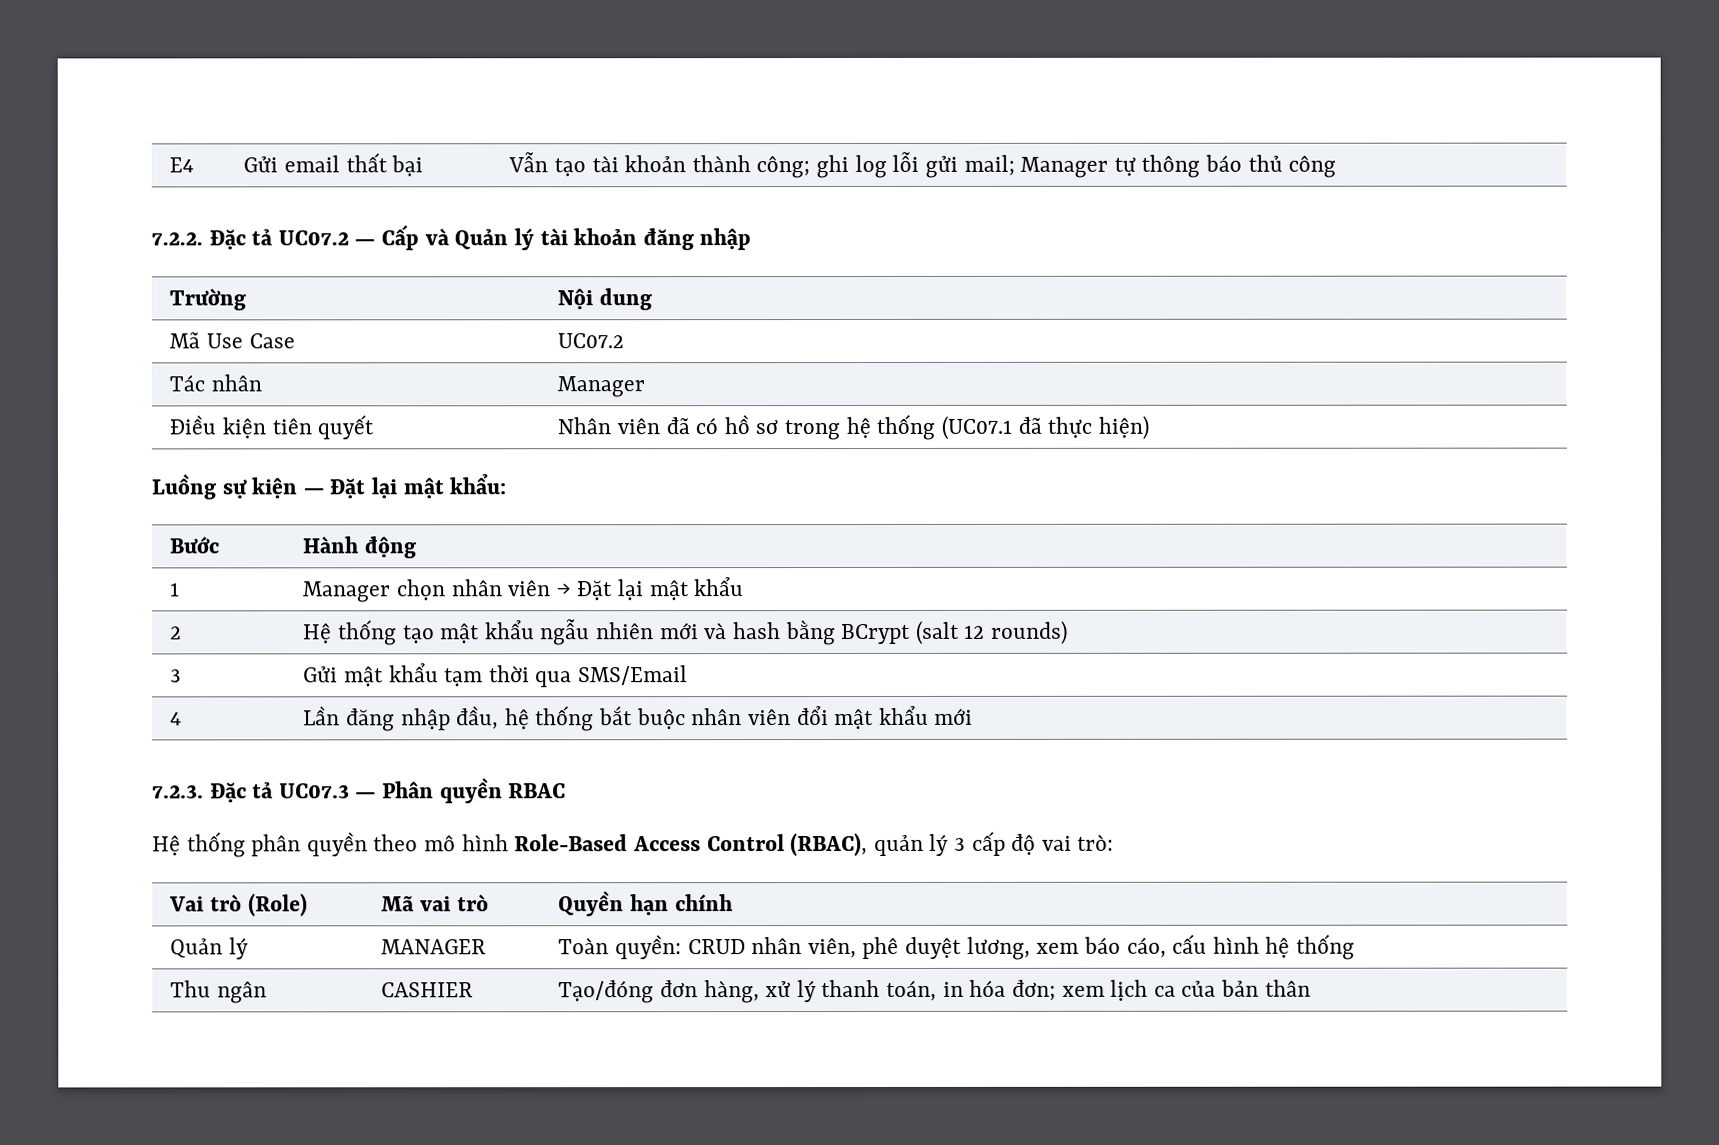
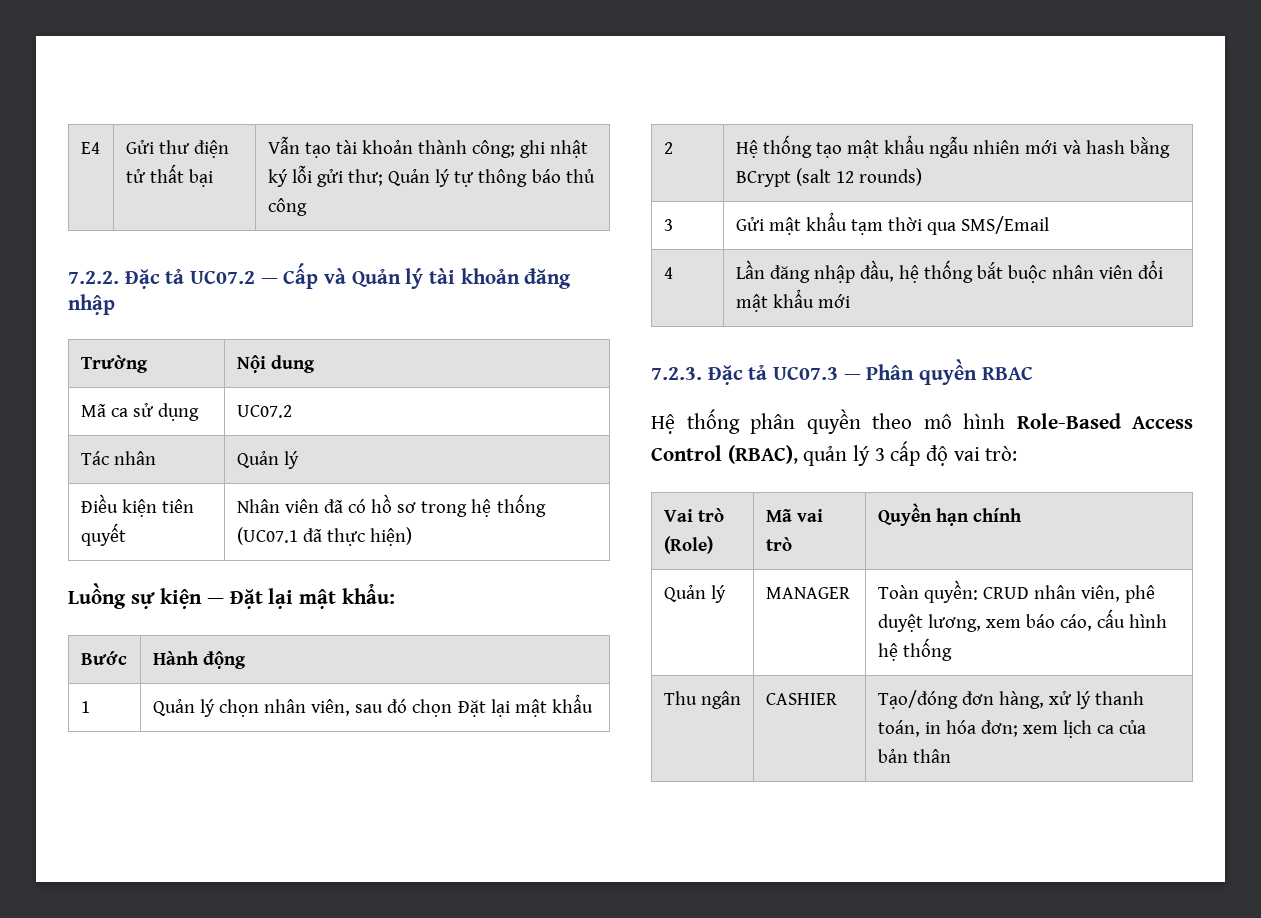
- E4 | Gửi email thất bại | Vẫn tạo tài khoản thành công; ghi log lỗi gửi mail; Manager tự thông báo thủ công
+ E4 | Gửi thư điện tử thất bại | Vẫn tạo tài khoản thành công; ghi nhật ký lỗi gửi thư; Quản lý tự thông báo thủ công
- Mã Use Case | UC07.2
+ Mã ca sử dụng | UC07.2
- Tác nhân | Manager
+ Tác nhân | Quản lý
- 1 | Manager chọn nhân viên → Đặt lại mật khẩu
+ 1 | Quản lý chọn nhân viên, sau đó chọn Đặt lại mật khẩu

